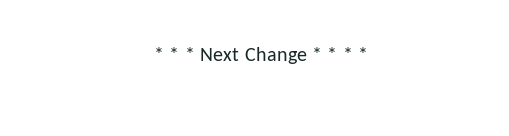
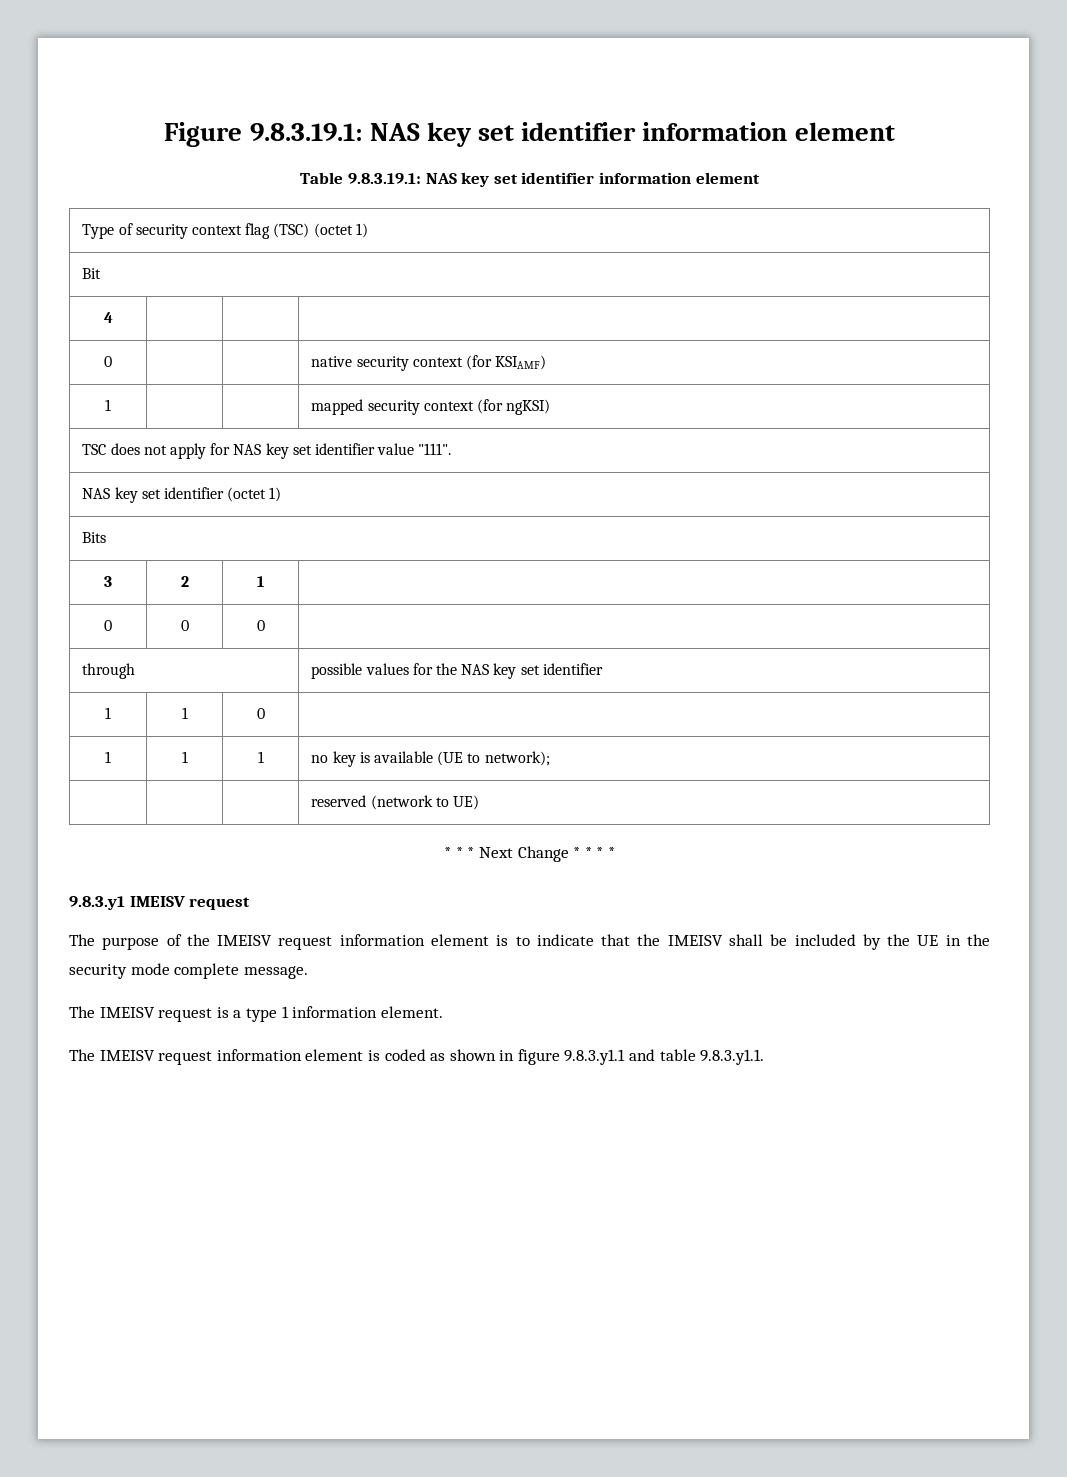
+ Figure 9.8.3.19.1: NAS key set identifier information element
+ Table 9.8.3.19.1: NAS key set identifier information element
+ Type of security context flag (TSC) (octet 1)
+ Bit
+ 4 | | |
+ 0 | | | native security context (for KSIAMF)
+ 1 | | | mapped security context (for ngKSI)
+ TSC does not apply for NAS key set identifier value "111".
+ NAS key set identifier (octet 1)
+ Bits
+ 3 | 2 | 1 |
+ 0 | 0 | 0 |
+ through | possible values for the NAS key set identifier
+ 1 | 1 | 0 |
+ 1 | 1 | 1 | no key is available (UE to network);
+ | | | reserved (network to UE)
+ 9.8.3.y1 IMEISV request
+ The purpose of the IMEISV request information element is to indicate that the IMEISV shall be included by the UE in the security mode complete message.
+ The IMEISV request is a type 1 information element.
+ The IMEISV request information element is coded as shown in figure 9.8.3.y1.1 and table 9.8.3.y1.1.

